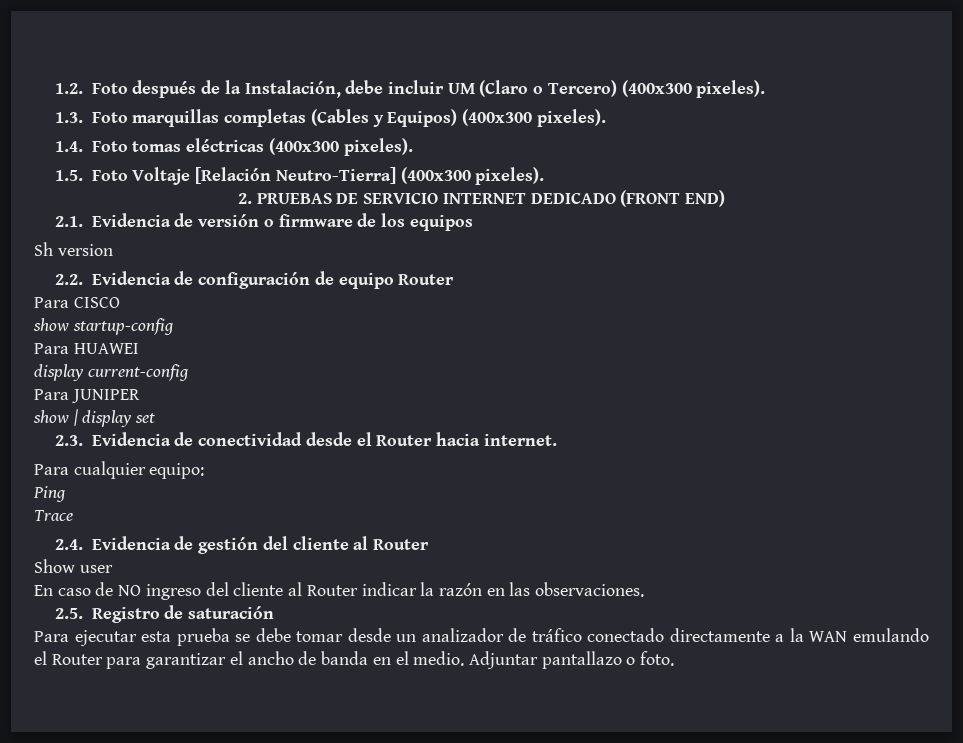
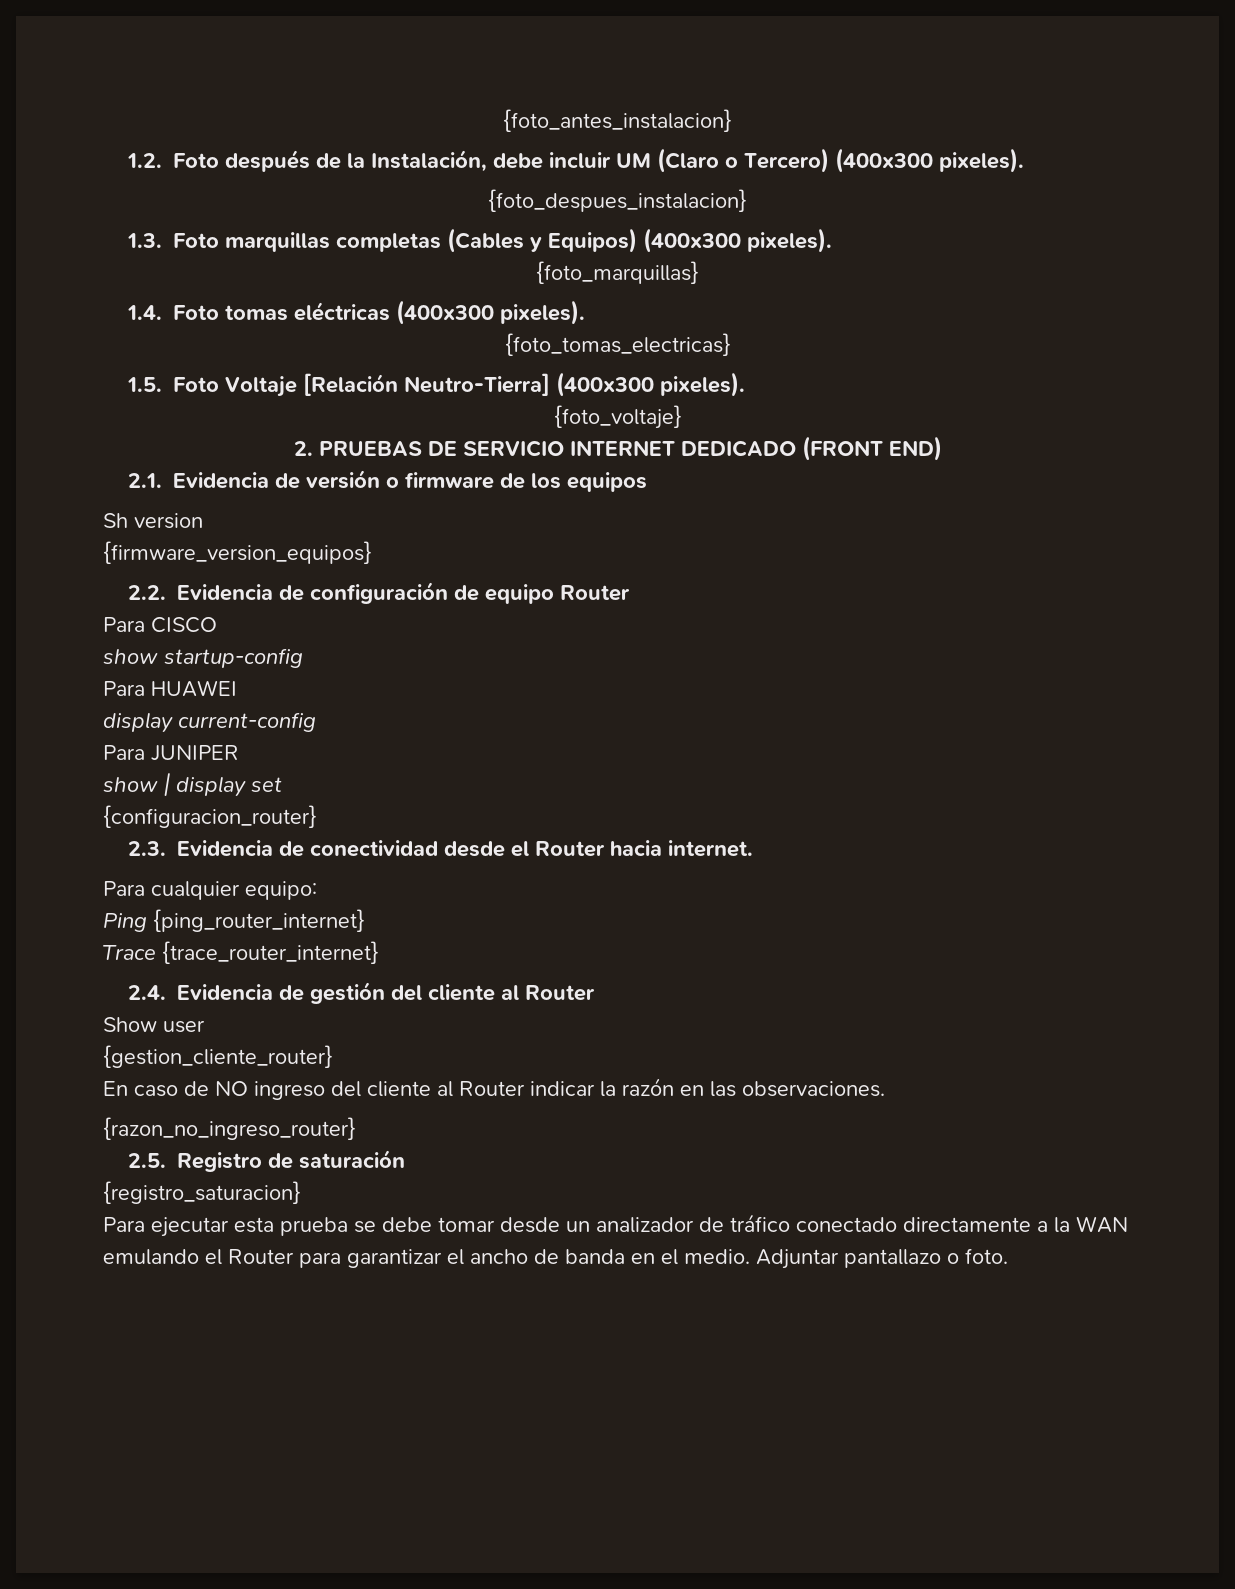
+ {foto_antes_instalacion}
+ {foto_despues_instalacion}
+ {foto_marquillas}
+ {foto_tomas_electricas}
+ {foto_voltaje}
+ {firmware_version_equipos}
+ {configuracion_router}
- Ping
+ Ping {ping_router_internet}
- Trace
+ Trace {trace_router_internet}
+ {gestion_cliente_router}
+ {razon_no_ingreso_router}
+ {registro_saturacion}

